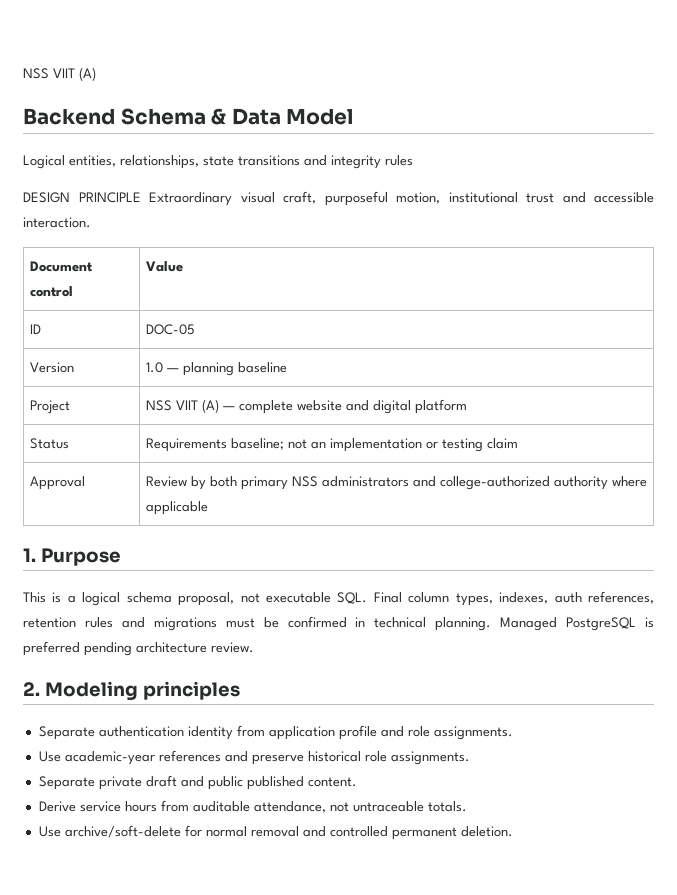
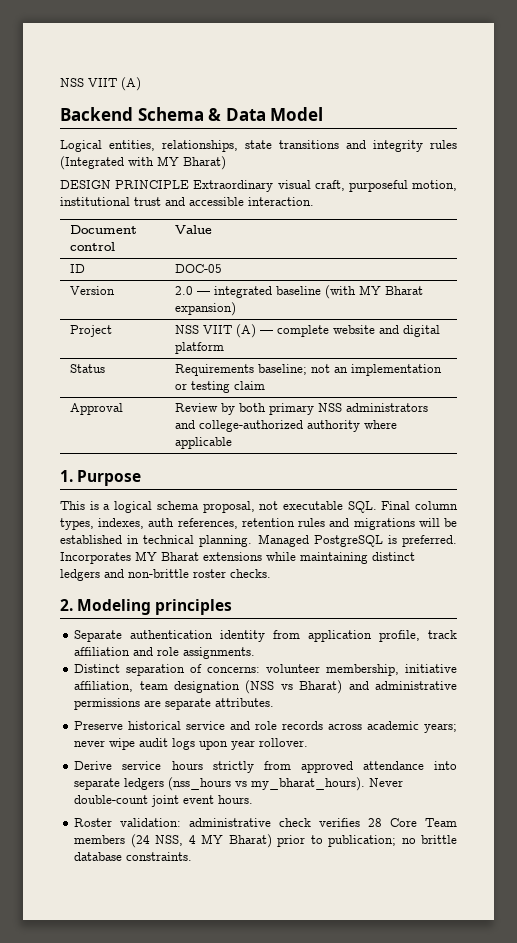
- Logical entities, relationships, state transitions and integrity rules
+ Logical entities, relationships, state transitions and integrity rules (Integrated with MY Bharat)
- Version | 1.0 — planning baseline
+ Version | 2.0 — integrated baseline (with MY Bharat expansion)
- This is a logical schema proposal, not executable SQL. Final column types, indexes, auth references, retention rules and migrations must be confirmed in technical planning.
+ This is a logical schema proposal, not executable SQL. Final column types, indexes, auth references, retention rules and migrations will be established in technical planning.
- Managed PostgreSQL is preferred pending architecture review.
+ Managed PostgreSQL is preferred. Incorporates MY Bharat extensions while maintaining distinct ledgers and non-brittle roster checks.
- Separate authentication identity from application profile and role assignments.
+ Separate authentication identity from application profile, track affiliation and role assignments.
- Use academic-year references and preserve historical role assignments.
- Separate private draft and public published content.
- Derive service hours from auditable attendance, not untraceable totals.
- Use archive/soft-delete for normal removal and controlled permanent deletion.
+ Distinct separation of concerns: volunteer membership, initiative affiliation, team designation (NSS vs Bharat) and administrative permissions are separate attributes.
+ Preserve historical service and role records across academic years; never wipe audit logs upon year rollover.
+ Derive service hours strictly from approved attendance into separate ledgers (nss_hours vs my_bharat_hours). Never double-count joint event hours.
+ Roster validation: administrative check verifies 28 Core Team members (24 NSS, 4 MY Bharat) prior to publication; no brittle database constraints.

